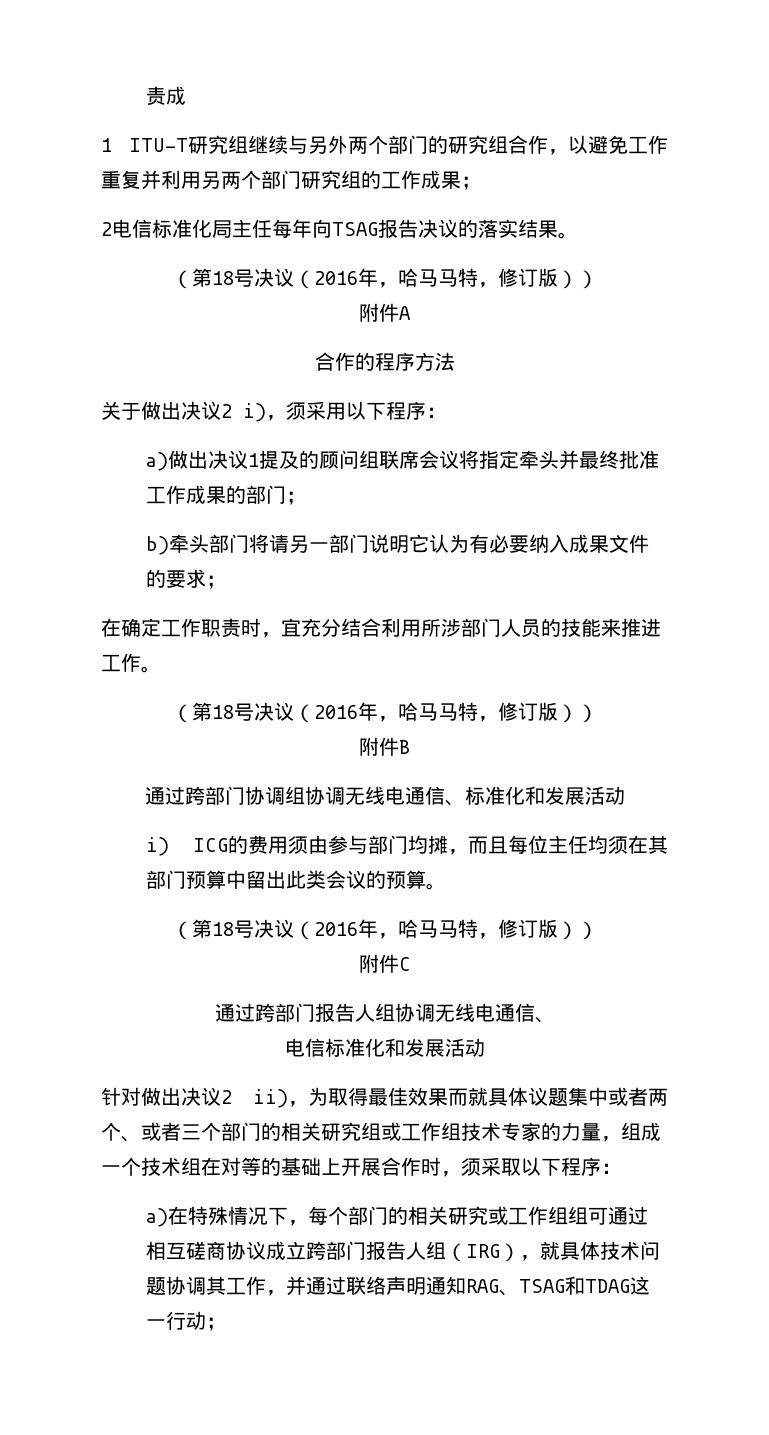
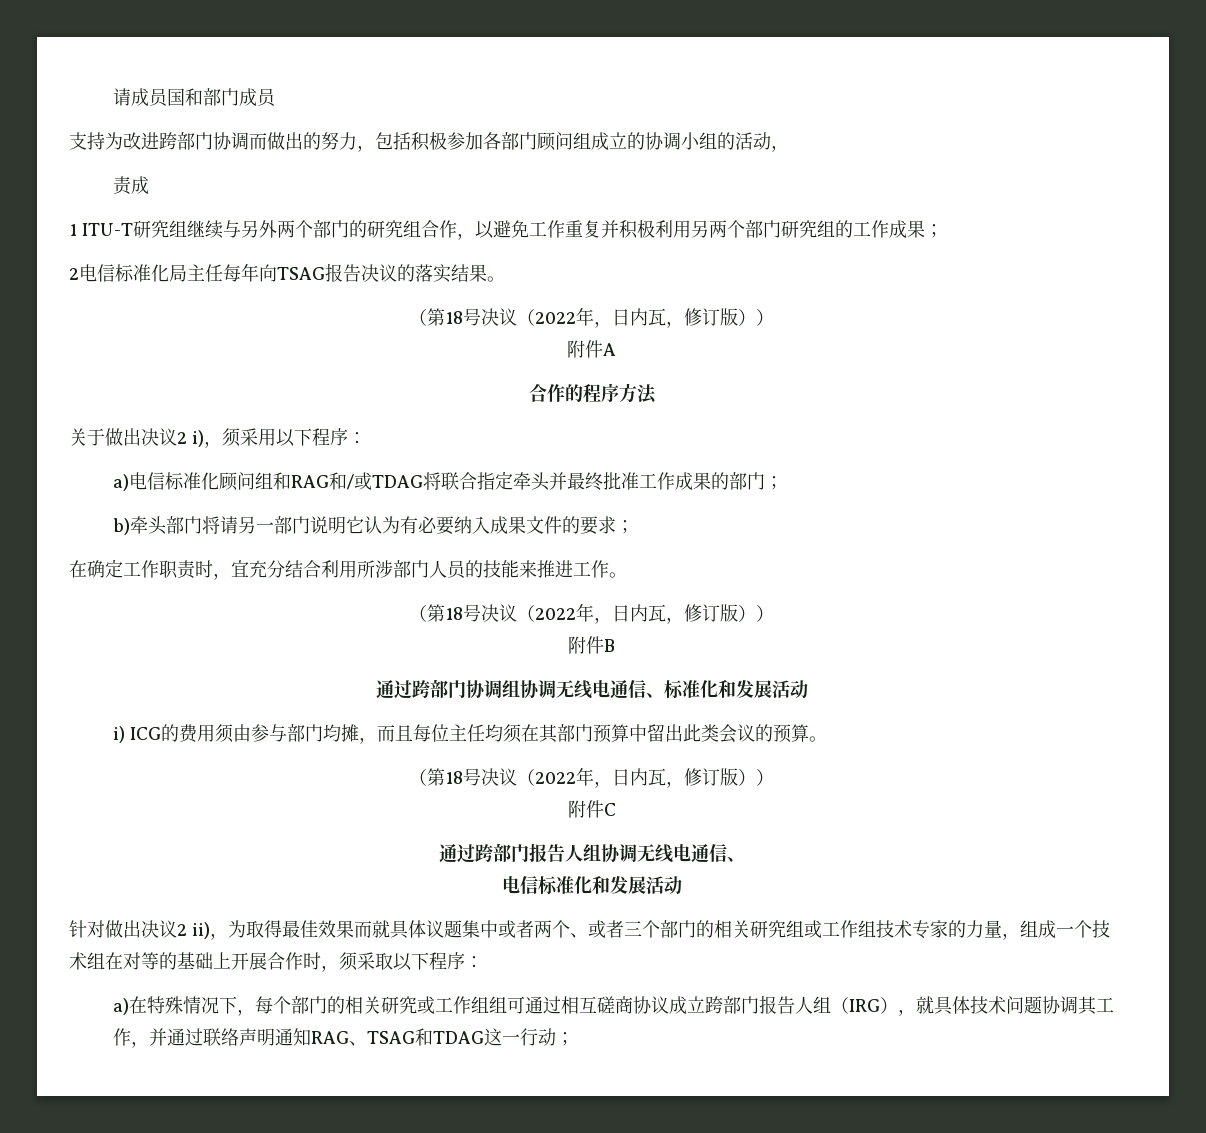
+ 请成员国和部门成员
+ 支持为改进跨部门协调而做出的努力，包括积极参加各部门顾问组成立的协调小组的活动，
- 1 ITU-T研究组继续与另外两个部门的研究组合作，以避免工作重复并利用另两个部门研究组的工作成果；
+ 1 ITU-T研究组继续与另外两个部门的研究组合作，以避免工作重复并积极利用另两个部门研究组的工作成果；
  2电信标准化局主任每年向TSAG报告决议的落实结果。
- （第18号决议（2016年，哈马马特，修订版））
+ （第18号决议（2022年，日内瓦，修订版））
- a)做出决议1提及的顾问组联席会议将指定牵头并最终批准工作成果的部门；
+ a)电信标准化顾问组和RAG和/或TDAG将联合指定牵头并最终批准工作成果的部门；
  在确定工作职责时，宜充分结合利用所涉部门人员的技能来推进工作。
- （第18号决议（2016年，哈马马特，修订版））
+ （第18号决议（2022年，日内瓦，修订版））
  i) ICG的费用须由参与部门均摊，而且每位主任均须在其部门预算中留出此类会议的预算。
- （第18号决议（2016年，哈马马特，修订版））
+ （第18号决议（2022年，日内瓦，修订版））

